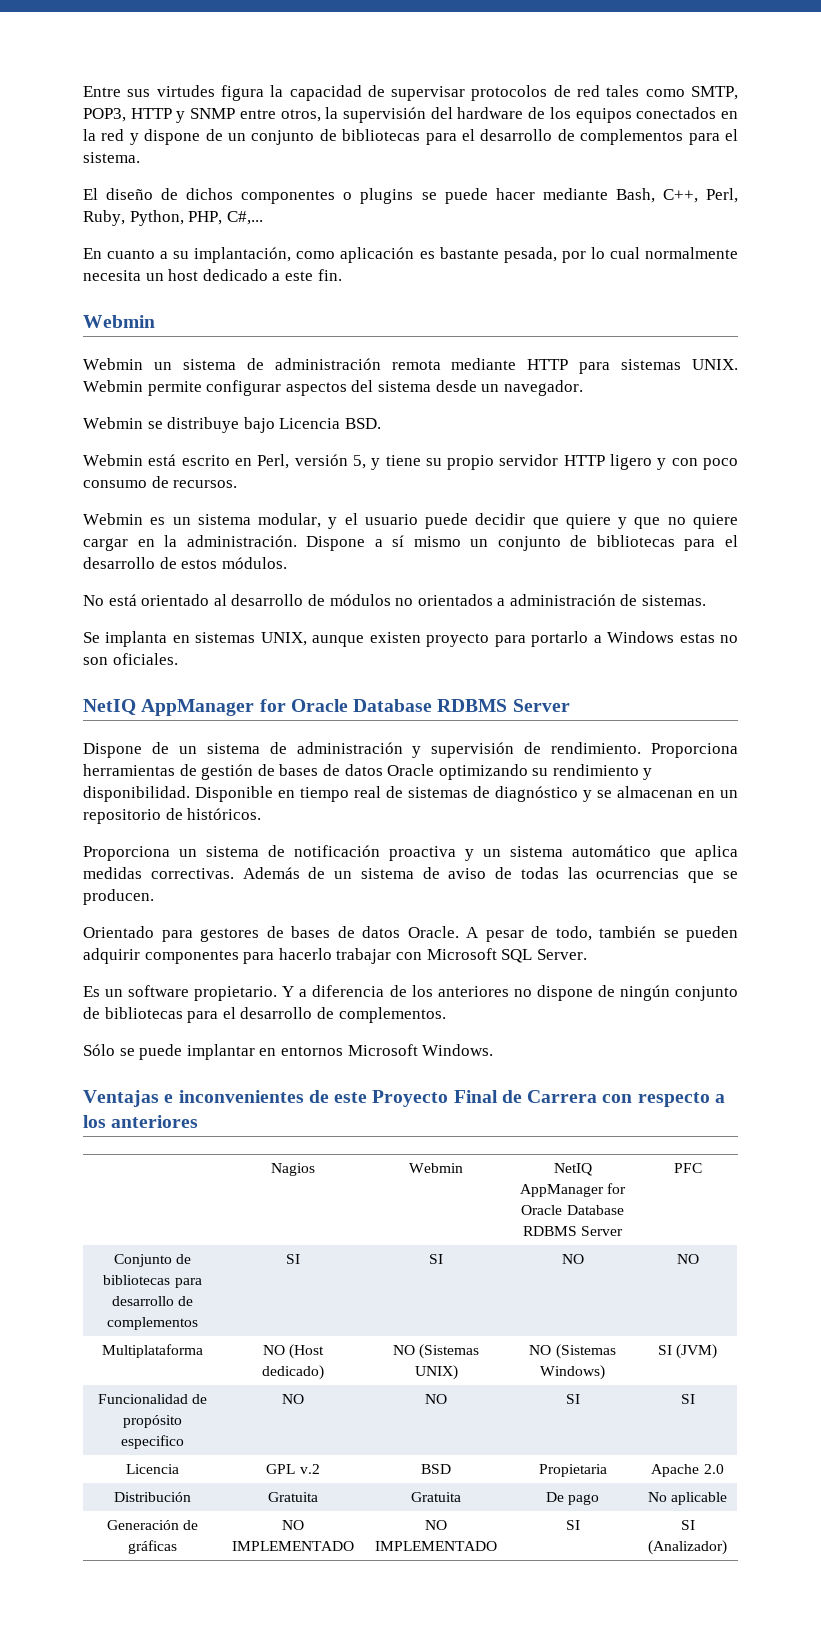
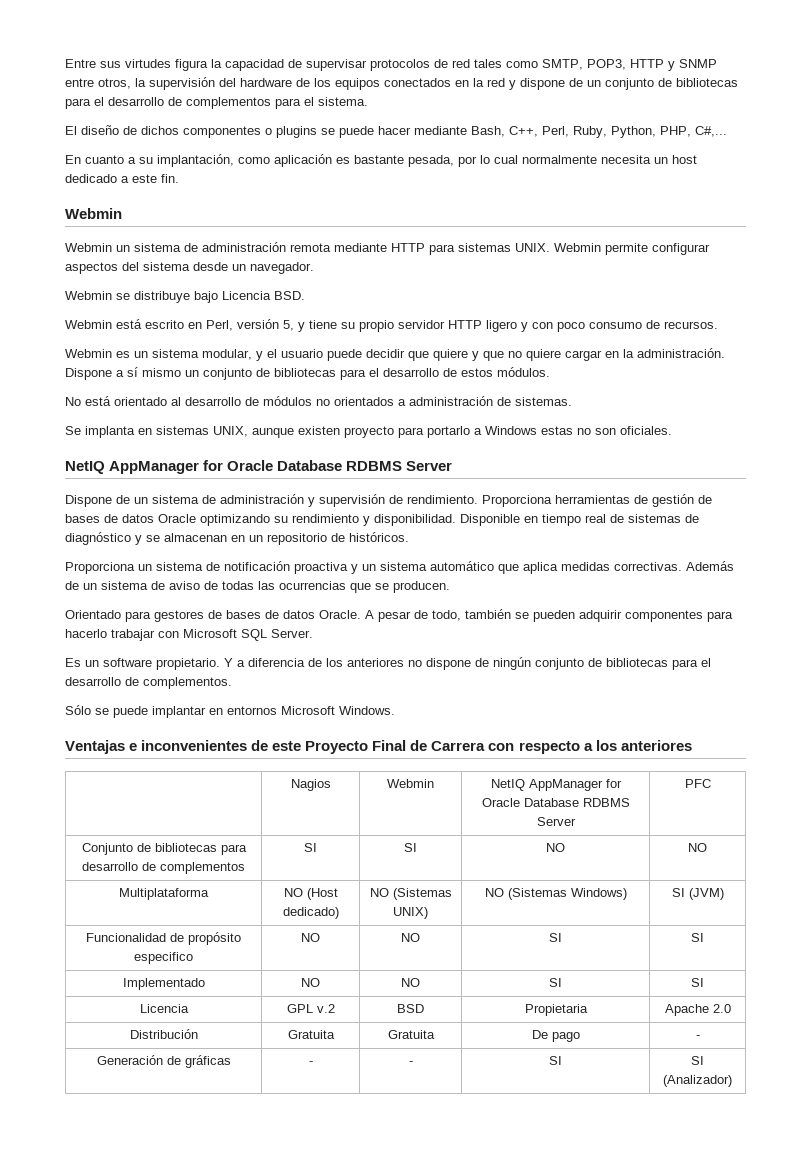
+ Implementado | NO | NO | SI | SI
- Distribución | Gratuita | Gratuita | De pago | No aplicable
+ Distribución | Gratuita | Gratuita | De pago | -
- Generación de gráficas | NO IMPLEMENTADO | NO IMPLEMENTADO | SI | SI (Analizador)
+ Generación de gráficas | - | - | SI | SI (Analizador)

